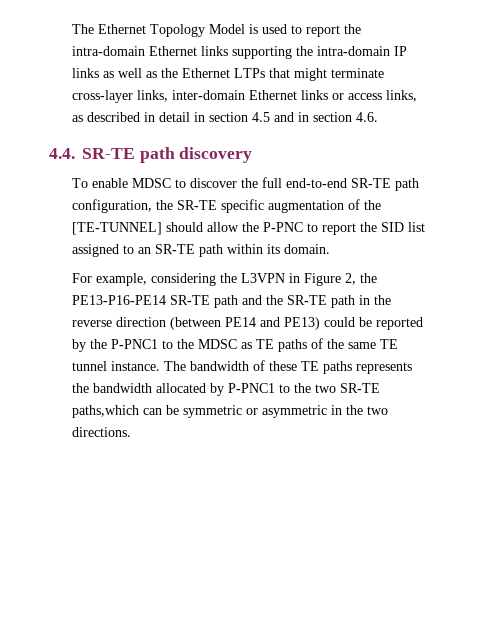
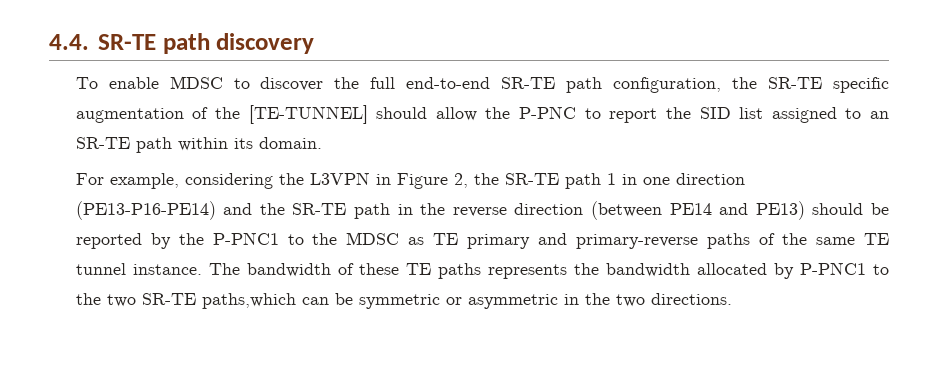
- The Ethernet Topology Model is used to report the intra-domain Ethernet links supporting the intra-domain IP links as well as the Ethernet LTPs that might terminate cross-layer links, inter-domain Ethernet links or access links, as described in detail in section 4.5 and in section 4.6.
- For example, considering the L3VPN in Figure 2, the PE13-P16-PE14 SR-TE path and the SR-TE path in the reverse direction (between PE14 and PE13) could be reported by the P-PNC1 to the MDSC as TE paths of the same TE tunnel instance.
+ For example, considering the L3VPN in Figure 2, the SR-TE path 1 in one direction (PE13-P16-PE14) and the SR-TE path in the reverse direction (between PE14 and PE13) should be reported by the P-PNC1 to the MDSC as TE primary and primary-reverse paths of the same TE tunnel instance.

